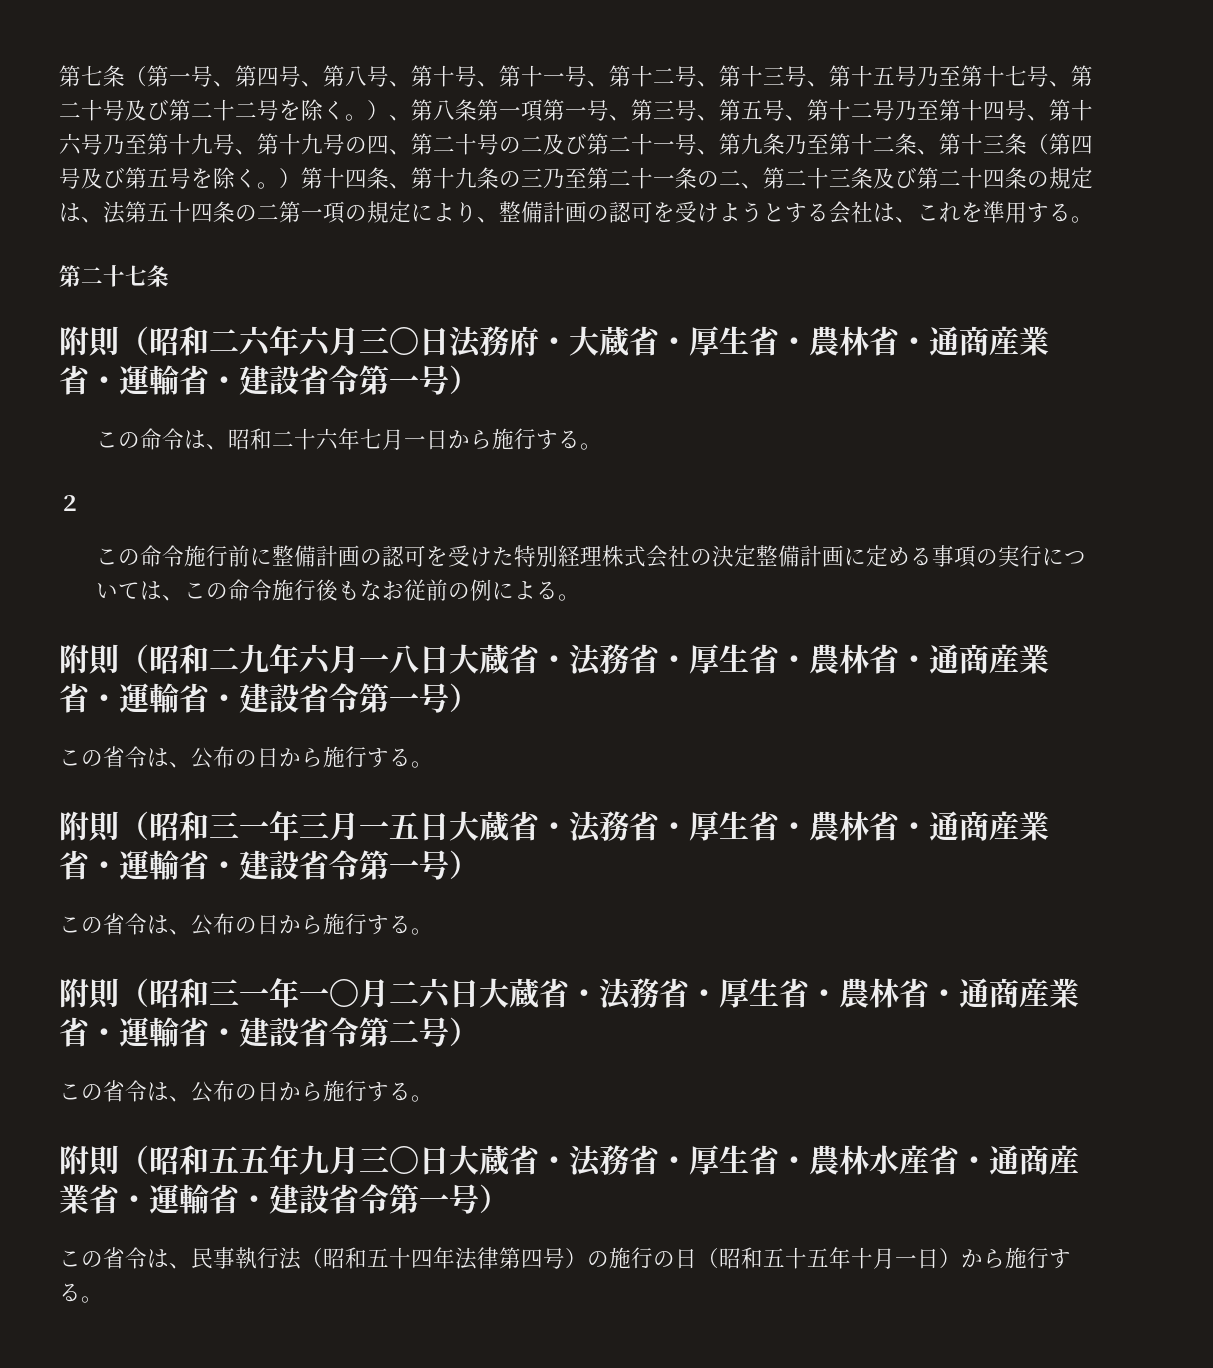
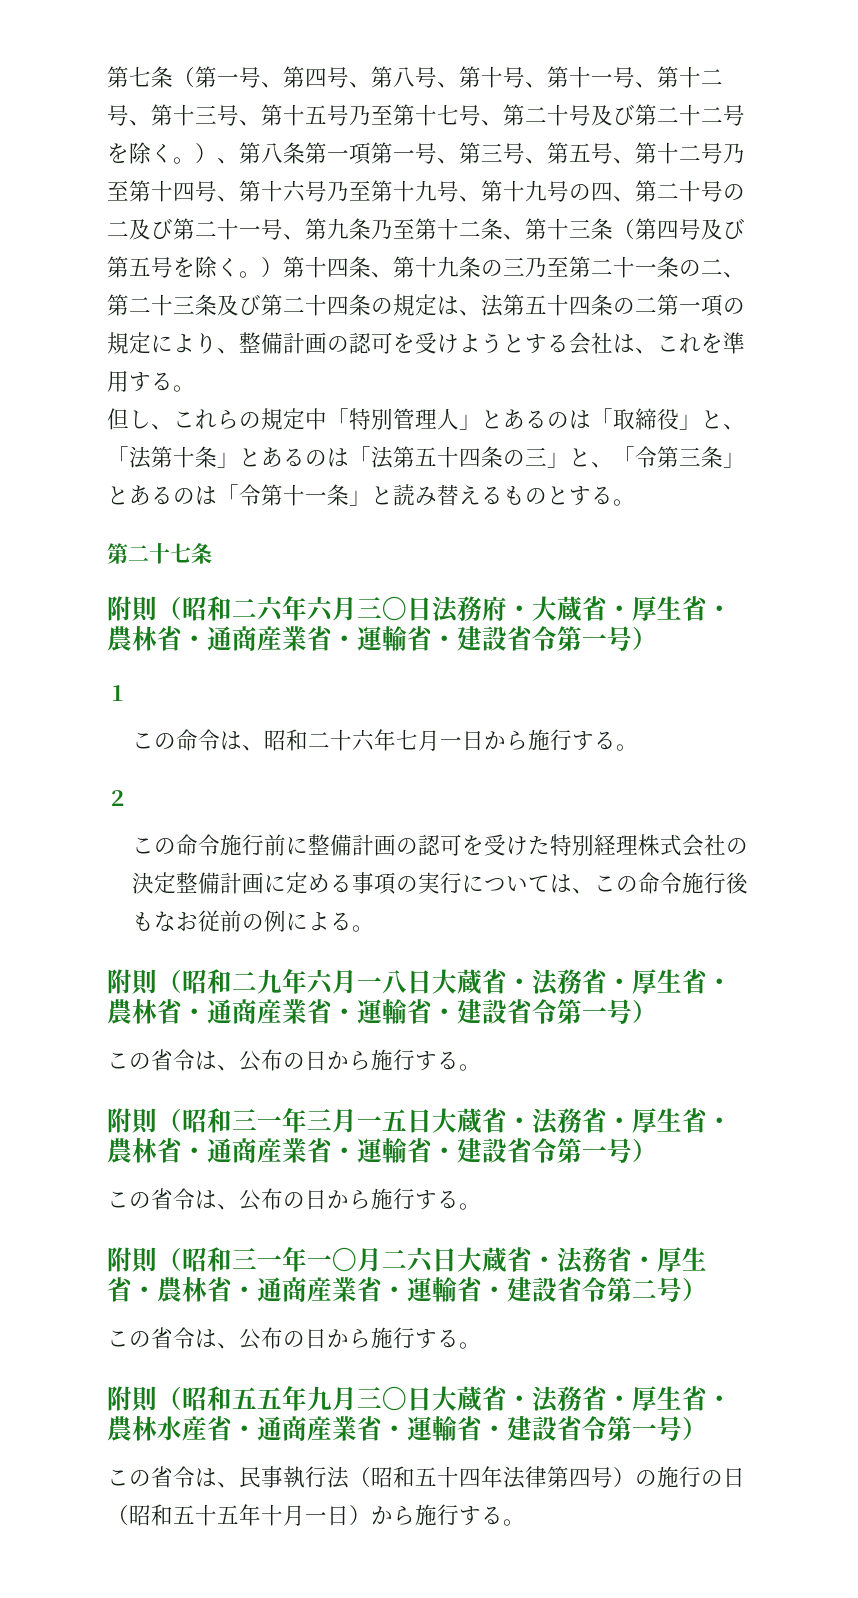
+ 但し、これらの規定中「特別管理人」とあるのは「取締役」と、「法第十条」とあるのは「法第五十四条の三」と、「令第三条」とあるのは「令第十一条」と読み替えるものとする。
+ １

